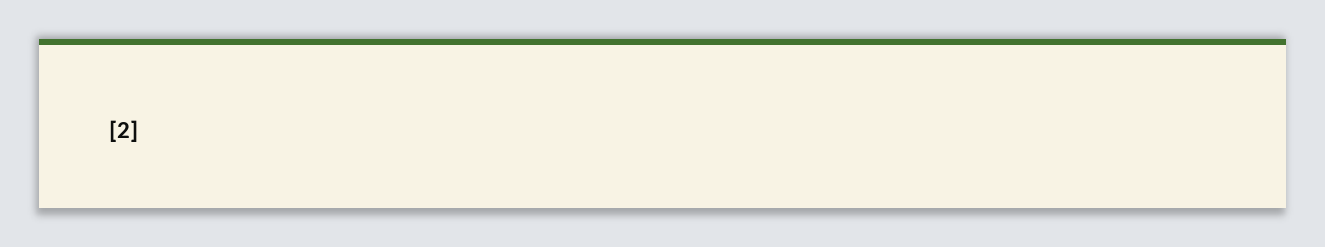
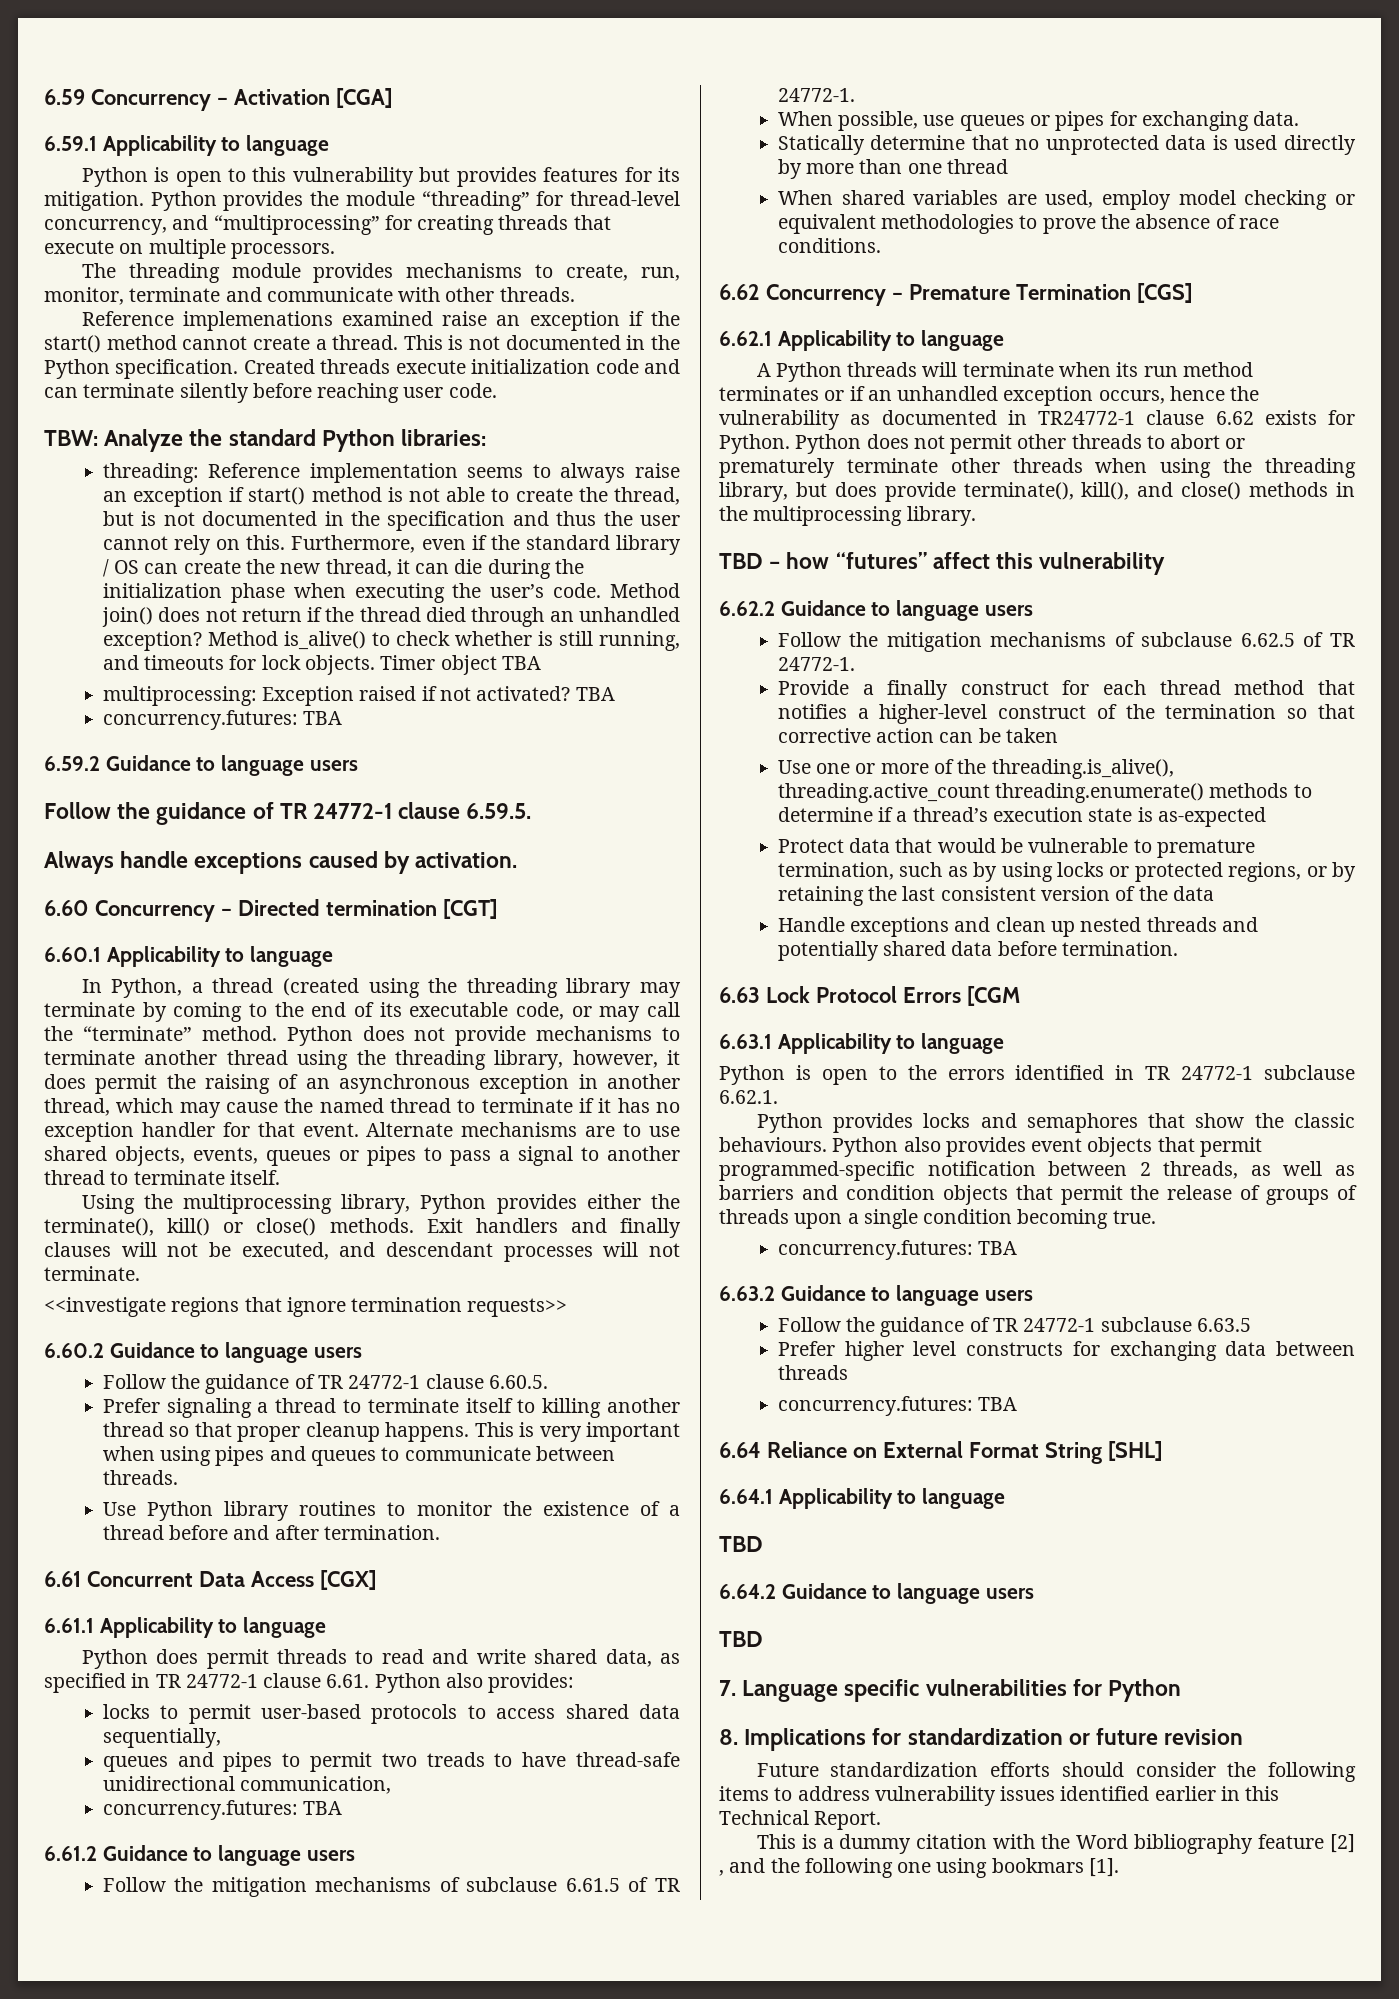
- [2]
+ 6.59 Concurrency – Activation [CGA]
+ 6.59.1 Applicability to language
+ Python is open to this vulnerability but provides features for its mitigation. Python provides the module “threading” for thread-level concurrency, and “multiprocessing” for creating threads that execute on multiple processors.
+ The threading module provides mechanisms to create, run, monitor, terminate and communicate with other threads.
+ Reference implemenations examined raise an exception if the start() method cannot create a thread. This is not documented in the Python specification. Created threads execute initialization code and can terminate silently before reaching user code.
+ TBW: Analyze the standard Python libraries:
+ threading: Reference implementation seems to always raise an exception if start() method is not able to create the thread, but is not documented in the specification and thus the user cannot rely on this. Furthermore, even if the standard library / OS can create the new thread, it can die during the initialization phase when executing the user’s code. Method join() does not return if the thread died through an unhandled exception? Method is_alive() to check whether is still running, and timeouts for lock objects. Timer object TBA
+ multiprocessing: Exception raised if not activated? TBA
+ concurrency.futures: TBA
+ 6.59.2 Guidance to language users
+ Follow the guidance of TR 24772-1 clause 6.59.5.
+ Always handle exceptions caused by activation.
+ 6.60 Concurrency – Directed termination [CGT]
+ 6.60.1 Applicability to language
+ In Python, a thread (created using the threading library may terminate by coming to the end of its executable code, or may call the “terminate” method. Python does not provide mechanisms to terminate another thread using the threading library, however, it does permit the raising of an asynchronous exception in another thread, which may cause the named thread to terminate if it has no exception handler for that event. Alternate mechanisms are to use shared objects, events, queues or pipes to pass a signal to another thread to terminate itself.
+ Using the multiprocessing library, Python provides either the terminate(), kill() or close() methods. Exit handlers and finally clauses will not be executed, and descendant processes will not terminate.
+ <<investigate regions that ignore termination requests>>
+ 6.60.2 Guidance to language users
+ Follow the guidance of TR 24772-1 clause 6.60.5.
+ Prefer signaling a thread to terminate itself to killing another thread so that proper cleanup happens. This is very important when using pipes and queues to communicate between threads.
+ Use Python library routines to monitor the existence of a thread before and after termination.
+ 6.61 Concurrent Data Access [CGX]
+ 6.61.1 Applicability to language
+ Python does permit threads to read and write shared data, as specified in TR 24772-1 clause 6.61. Python also provides:
+ locks to permit user-based protocols to access shared data sequentially,
+ queues and pipes to permit two treads to have thread-safe unidirectional communication,
+ concurrency.futures: TBA
+ 6.61.2 Guidance to language users
+ Follow the mitigation mechanisms of subclause 6.61.5 of TR 24772-1.
+ When possible, use queues or pipes for exchanging data.
+ Statically determine that no unprotected data is used directly by more than one thread
+ When shared variables are used, employ model checking or equivalent methodologies to prove the absence of race conditions.
+ 6.62 Concurrency – Premature Termination [CGS]
+ 6.62.1 Applicability to language
+ A Python threads will terminate when its run method terminates or if an unhandled exception occurs, hence the vulnerability as documented in TR24772-1 clause 6.62 exists for Python. Python does not permit other threads to abort or prematurely terminate other threads when using the threading library, but does provide terminate(), kill(), and close() methods in the multiprocessing library.
+ TBD – how “futures” affect this vulnerability
+ 6.62.2 Guidance to language users
+ Follow the mitigation mechanisms of subclause 6.62.5 of TR 24772-1.
+ Provide a finally construct for each thread method that notifies a higher-level construct of the termination so that corrective action can be taken
+ Use one or more of the threading.is_alive(), threading.active_count threading.enumerate() methods to determine if a thread’s execution state is as-expected
+ Protect data that would be vulnerable to premature termination, such as by using locks or protected regions, or by retaining the last consistent version of the data
+ Handle exceptions and clean up nested threads and potentially shared data before termination.
+ 6.63 Lock Protocol Errors [CGM
+ 6.63.1 Applicability to language
+ Python is open to the errors identified in TR 24772-1 subclause 6.62.1.
+ Python provides locks and semaphores that show the classic behaviours. Python also provides event objects that permit programmed-specific notification between 2 threads, as well as barriers and condition objects that permit the release of groups of threads upon a single condition becoming true.
+ concurrency.futures: TBA
+ 6.63.2 Guidance to language users
+ Follow the guidance of TR 24772-1 subclause 6.63.5
+ Prefer higher level constructs for exchanging data between threads
+ concurrency.futures: TBA
+ 6.64 Reliance on External Format String [SHL]
+ 6.64.1 Applicability to language
+ TBD
+ 6.64.2 Guidance to language users
+ TBD
+ 7. Language specific vulnerabilities for Python
+ 8. Implications for standardization or future revision
+ Future standardization efforts should consider the following items to address vulnerability issues identified earlier in this Technical Report.
+ This is a dummy citation with the Word bibliography feature [2] , and the following one using bookmars [1].

